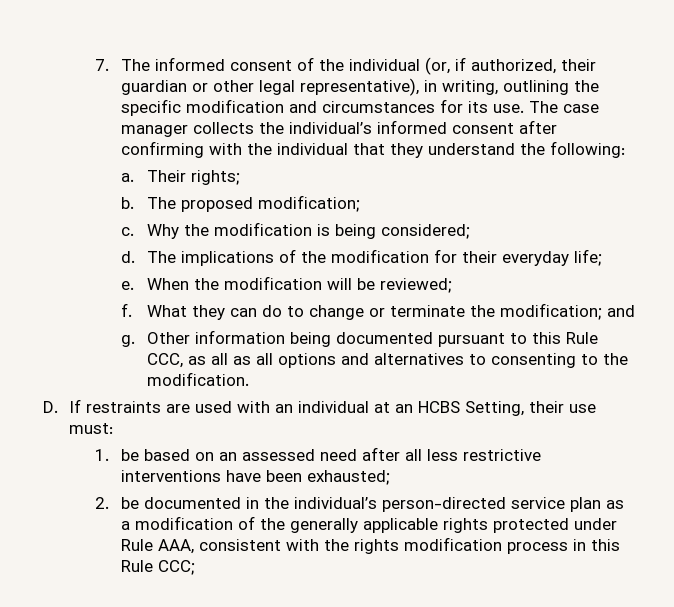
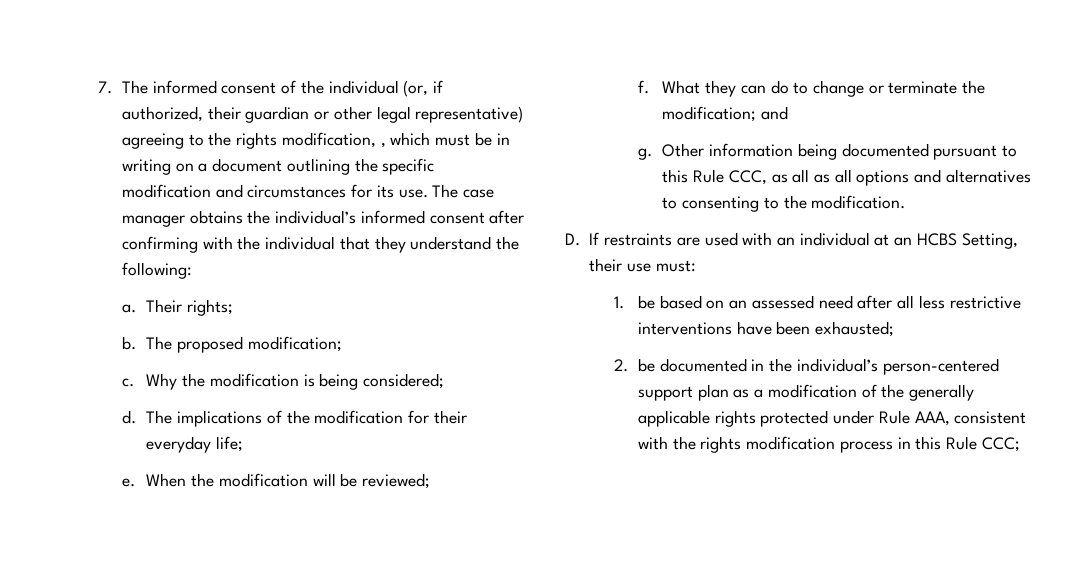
- 7. The informed consent of the individual (or, if authorized, their guardian or other legal representative), in writing, outlining the specific modification and circumstances for its use.
+ 7. The informed consent of the individual (or, if authorized, their guardian or other legal representative) agreeing to the rights modification, , which must be in writing on a document outlining the specific modification and circumstances for its use.
- The case manager collects the individual’s informed consent after confirming with the individual that they understand the following:
+ The case manager obtains the individual’s informed consent after confirming with the individual that they understand the following:
- 2. be documented in the individual’s person-directed service plan as a modification of the generally applicable rights protected under Rule AAA, consistent with the rights modification process in this Rule CCC;
+ 2. be documented in the individual’s person-centered support plan as a modification of the generally applicable rights protected under Rule AAA, consistent with the rights modification process in this Rule CCC;

